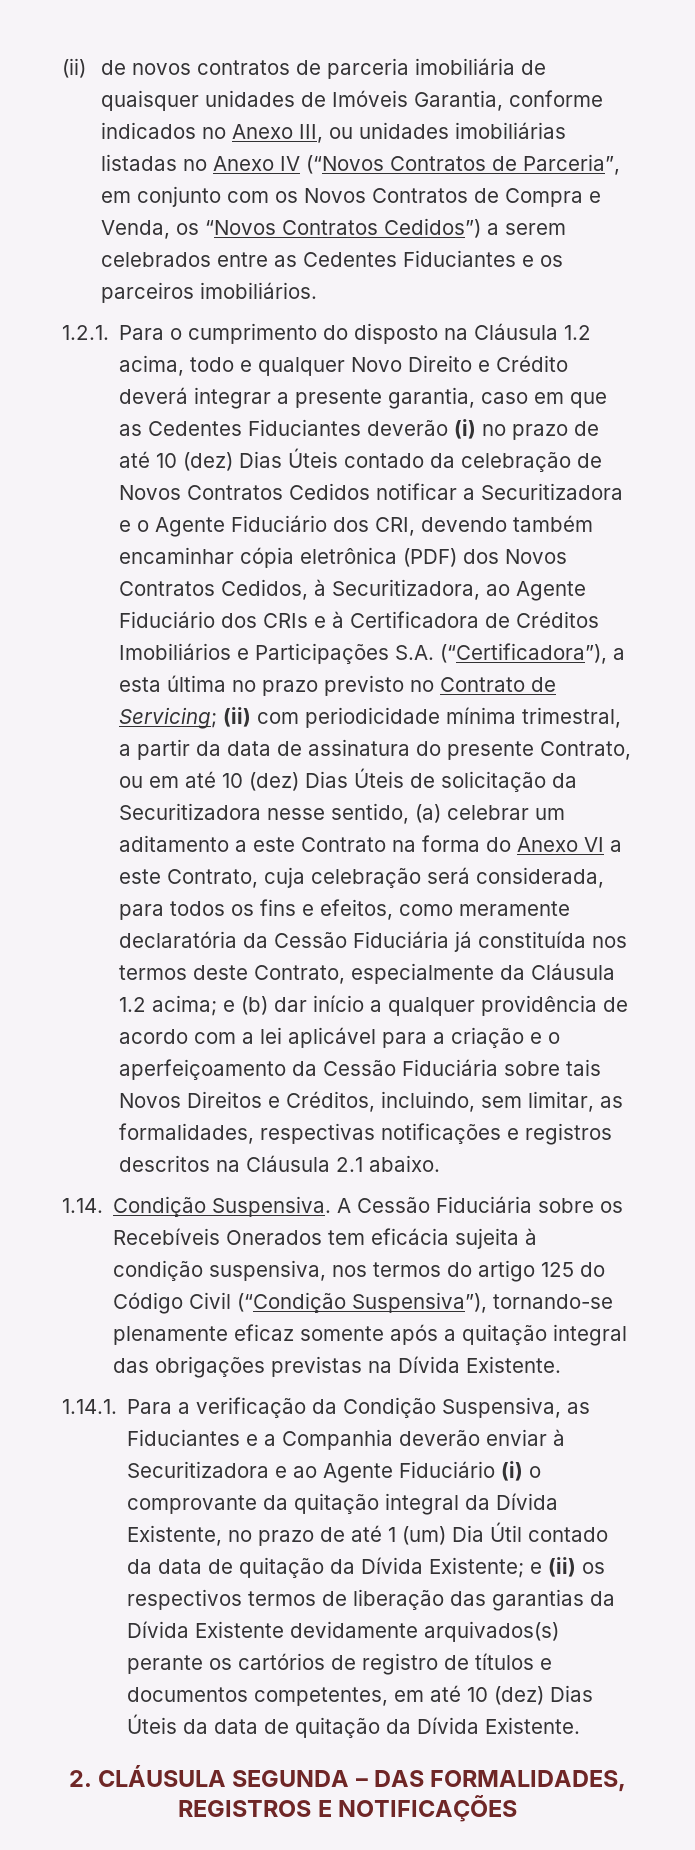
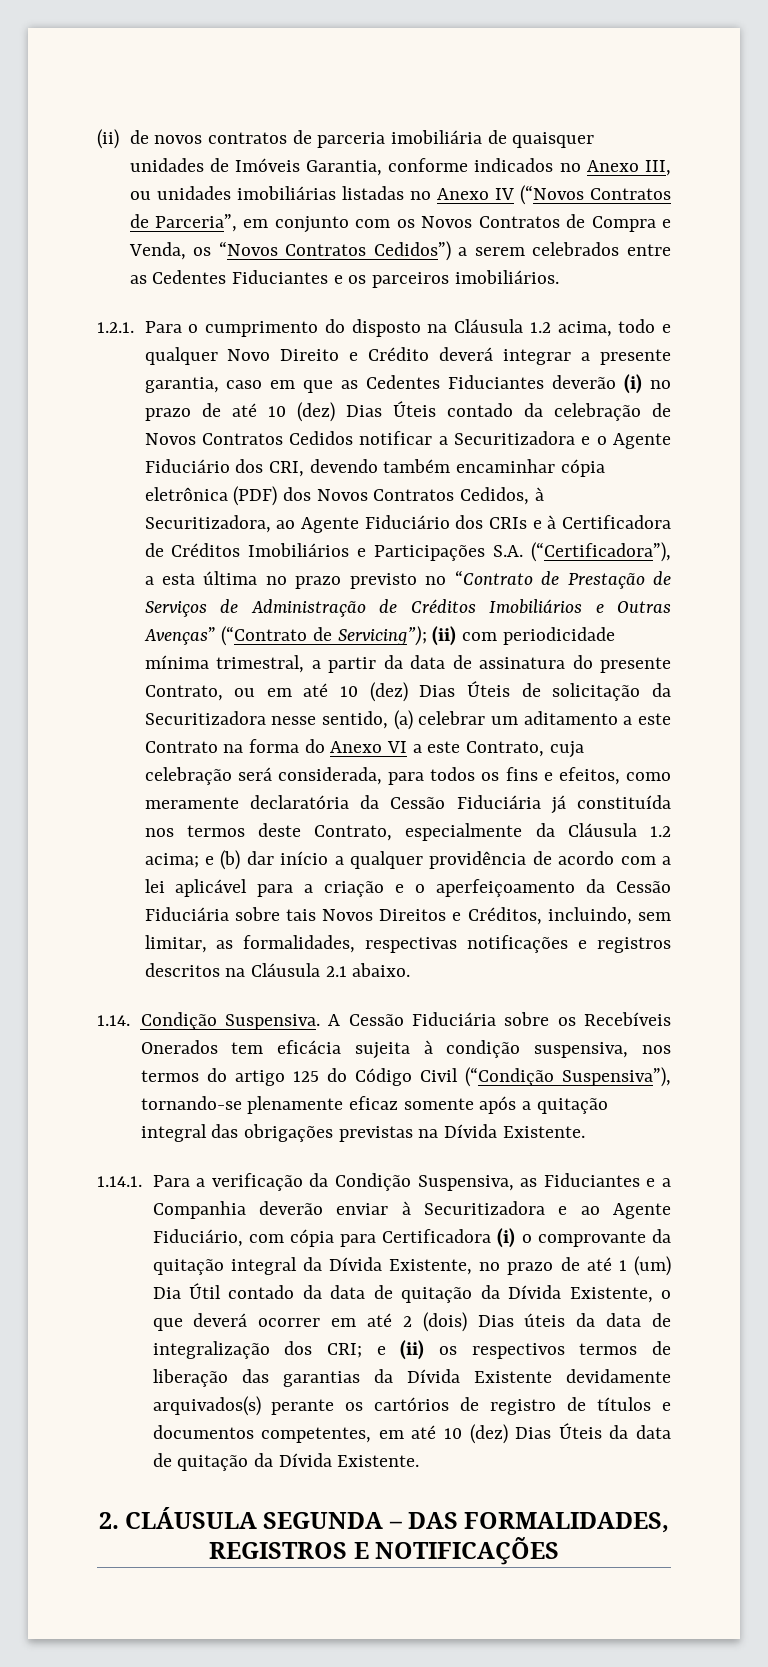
- 1.2.1. Para o cumprimento do disposto na Cláusula 1.2 acima, todo e qualquer Novo Direito e Crédito deverá integrar a presente garantia, caso em que as Cedentes Fiduciantes deverão (i) no prazo de até 10 (dez) Dias Úteis contado da celebração de Novos Contratos Cedidos notificar a Securitizadora e o Agente Fiduciário dos CRI, devendo também encaminhar cópia eletrônica (PDF) dos Novos Contratos Cedidos, à Securitizadora, ao Agente Fiduciário dos CRIs e à Certificadora de Créditos Imobiliários e Participações S.A. (“Certificadora”), a esta última no prazo previsto no Contrato de Servicing;
+ 1.2.1. Para o cumprimento do disposto na Cláusula 1.2 acima, todo e qualquer Novo Direito e Crédito deverá integrar a presente garantia, caso em que as Cedentes Fiduciantes deverão (i) no prazo de até 10 (dez) Dias Úteis contado da celebração de Novos Contratos Cedidos notificar a Securitizadora e o Agente Fiduciário dos CRI, devendo também encaminhar cópia eletrônica (PDF) dos Novos Contratos Cedidos, à Securitizadora, ao Agente Fiduciário dos CRIs e à Certificadora de Créditos Imobiliários e Participações S.A. (“Certificadora”), a esta última no prazo previsto no “Contrato de Prestação de Serviços de Administração de Créditos Imobiliários e Outras Avenças” (“Contrato de Servicing”);
- 1.14.1. Para a verificação da Condição Suspensiva, as Fiduciantes e a Companhia deverão enviar à Securitizadora e ao Agente Fiduciário (i) o comprovante da quitação integral da Dívida Existente, no prazo de até 1 (um) Dia Útil contado da data de quitação da Dívida Existente;
+ 1.14.1. Para a verificação da Condição Suspensiva, as Fiduciantes e a Companhia deverão enviar à Securitizadora e ao Agente Fiduciário, com cópia para Certificadora (i) o comprovante da quitação integral da Dívida Existente, no prazo de até 1 (um) Dia Útil contado da data de quitação da Dívida Existente, o que deverá ocorrer em até 2 (dois) Dias úteis da data de integralização dos CRI;

